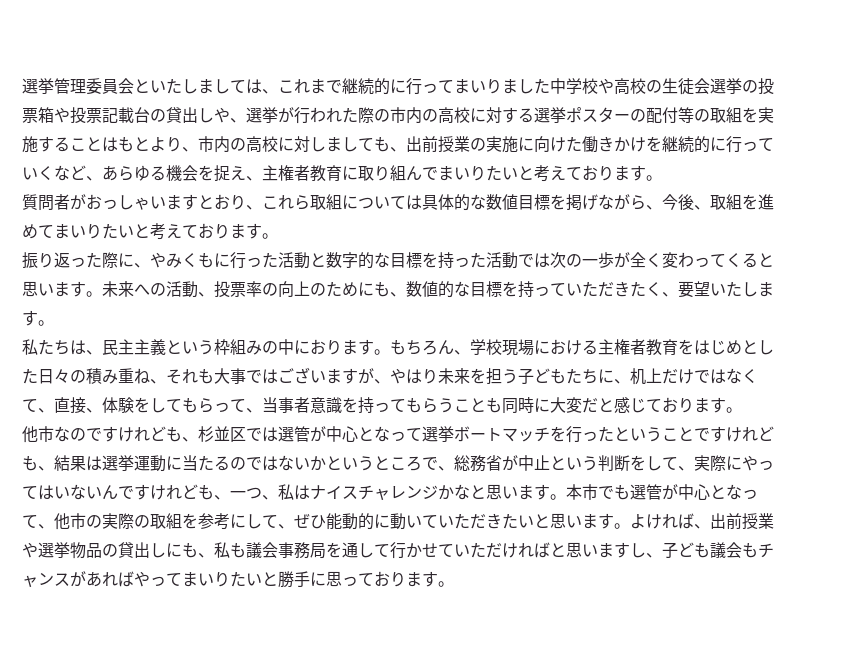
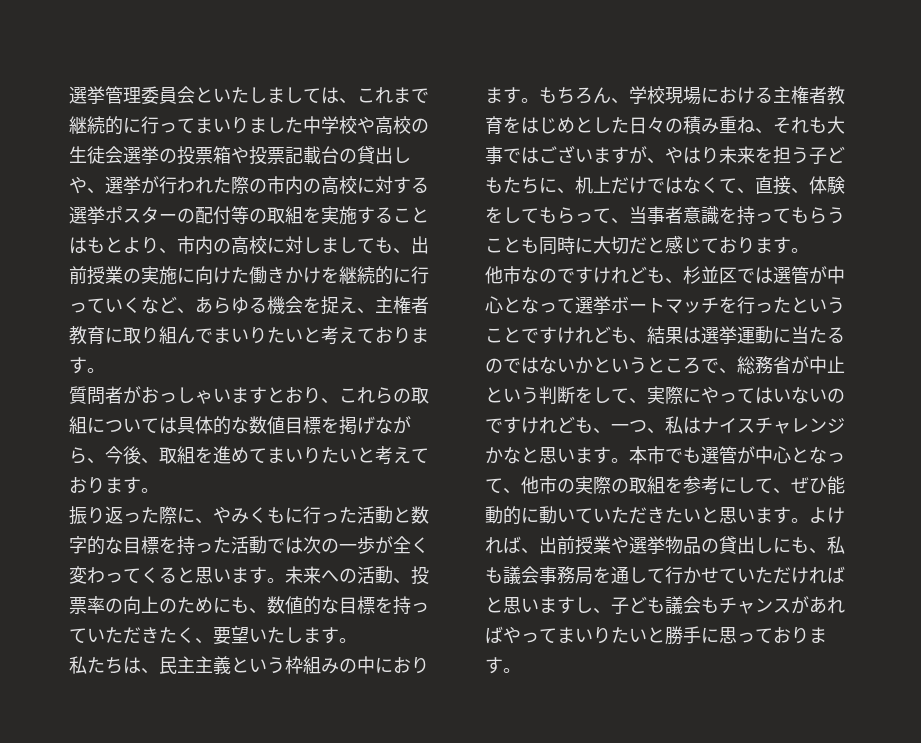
- 質問者がおっしゃいますとおり、これら取組については具体的な数値目標を掲げながら、今後、取組を進めてまいりたいと考えております。
+ 質問者がおっしゃいますとおり、これらの取組については具体的な数値目標を掲げながら、今後、取組を進めてまいりたいと考えております。
- もちろん、学校現場における主権者教育をはじめとした日々の積み重ね、それも大事ではございますが、やはり未来を担う子どもたちに、机上だけではなくて、直接、体験をしてもらって、当事者意識を持ってもらうことも同時に大変だと感じております。
+ もちろん、学校現場における主権者教育をはじめとした日々の積み重ね、それも大事ではございますが、やはり未来を担う子どもたちに、机上だけではなくて、直接、体験をしてもらって、当事者意識を持ってもらうことも同時に大切だと感じております。
- 他市なのですけれども、杉並区では選管が中心となって選挙ボートマッチを行ったということですけれども、結果は選挙運動に当たるのではないかというところで、総務省が中止という判断をして、実際にやってはいないんですけれども、一つ、私はナイスチャレンジかなと思います。
+ 他市なのですけれども、杉並区では選管が中心となって選挙ボートマッチを行ったということですけれども、結果は選挙運動に当たるのではないかというところで、総務省が中止という判断をして、実際にやってはいないのですけれども、一つ、私はナイスチャレンジかなと思います。

